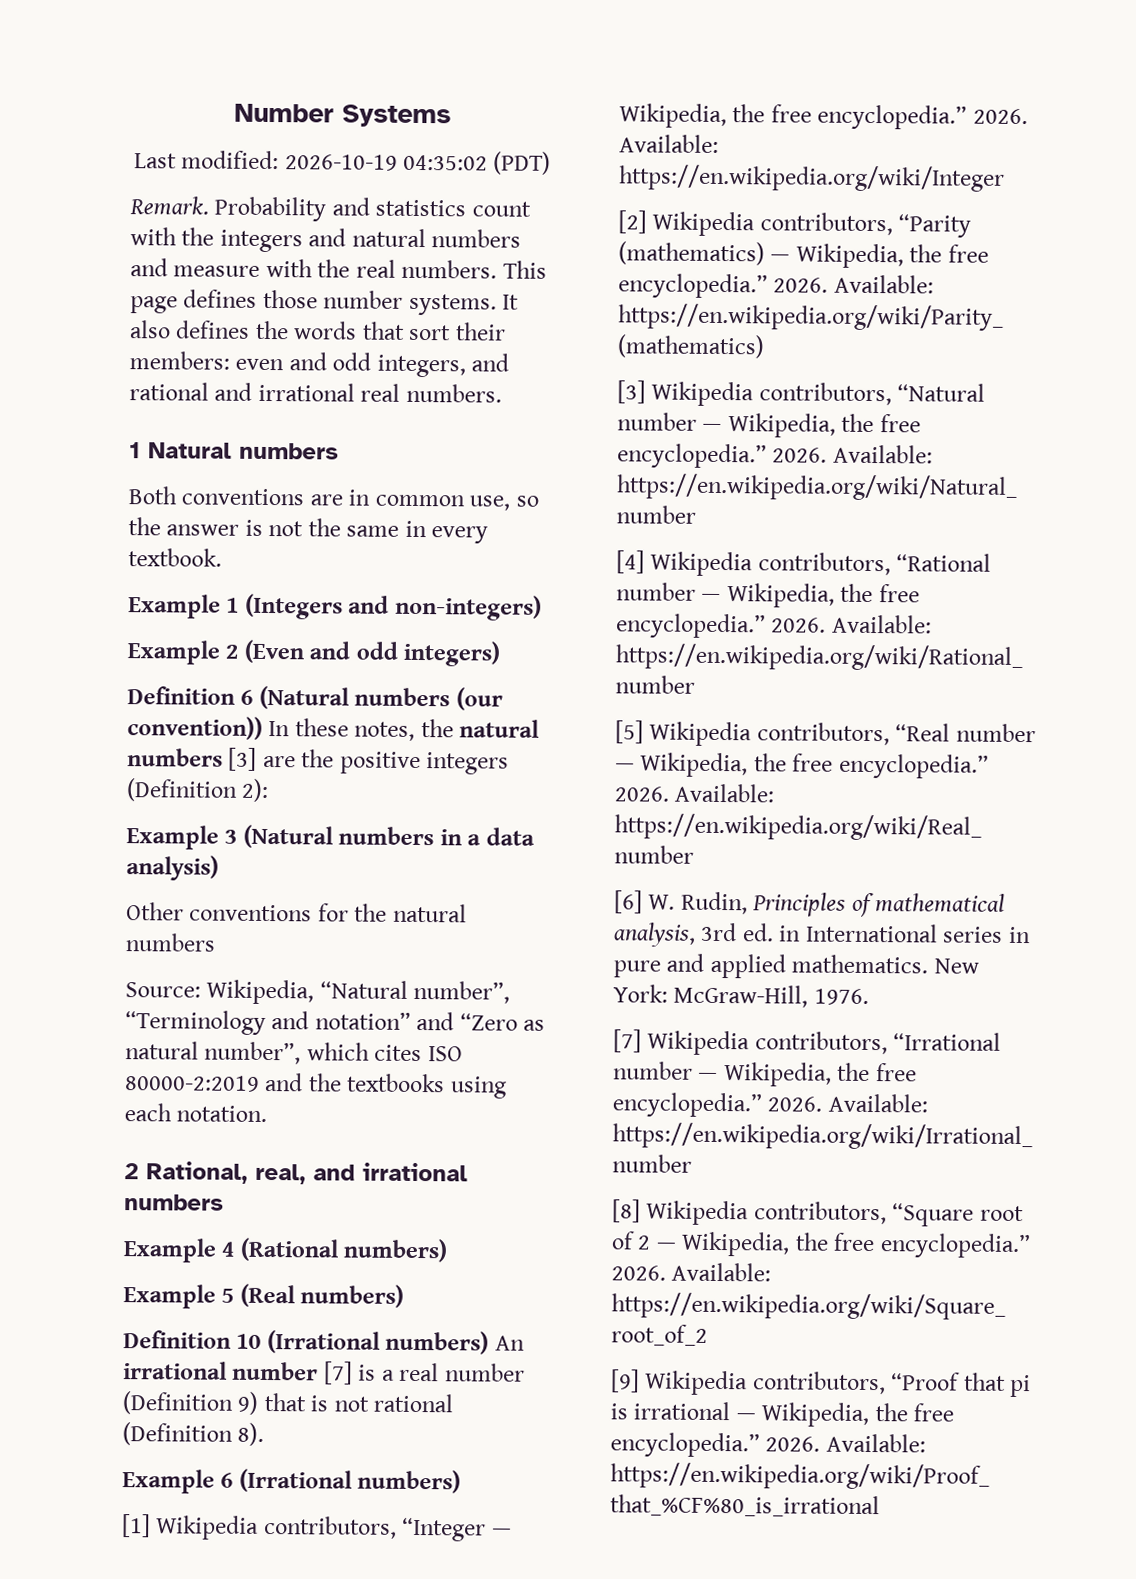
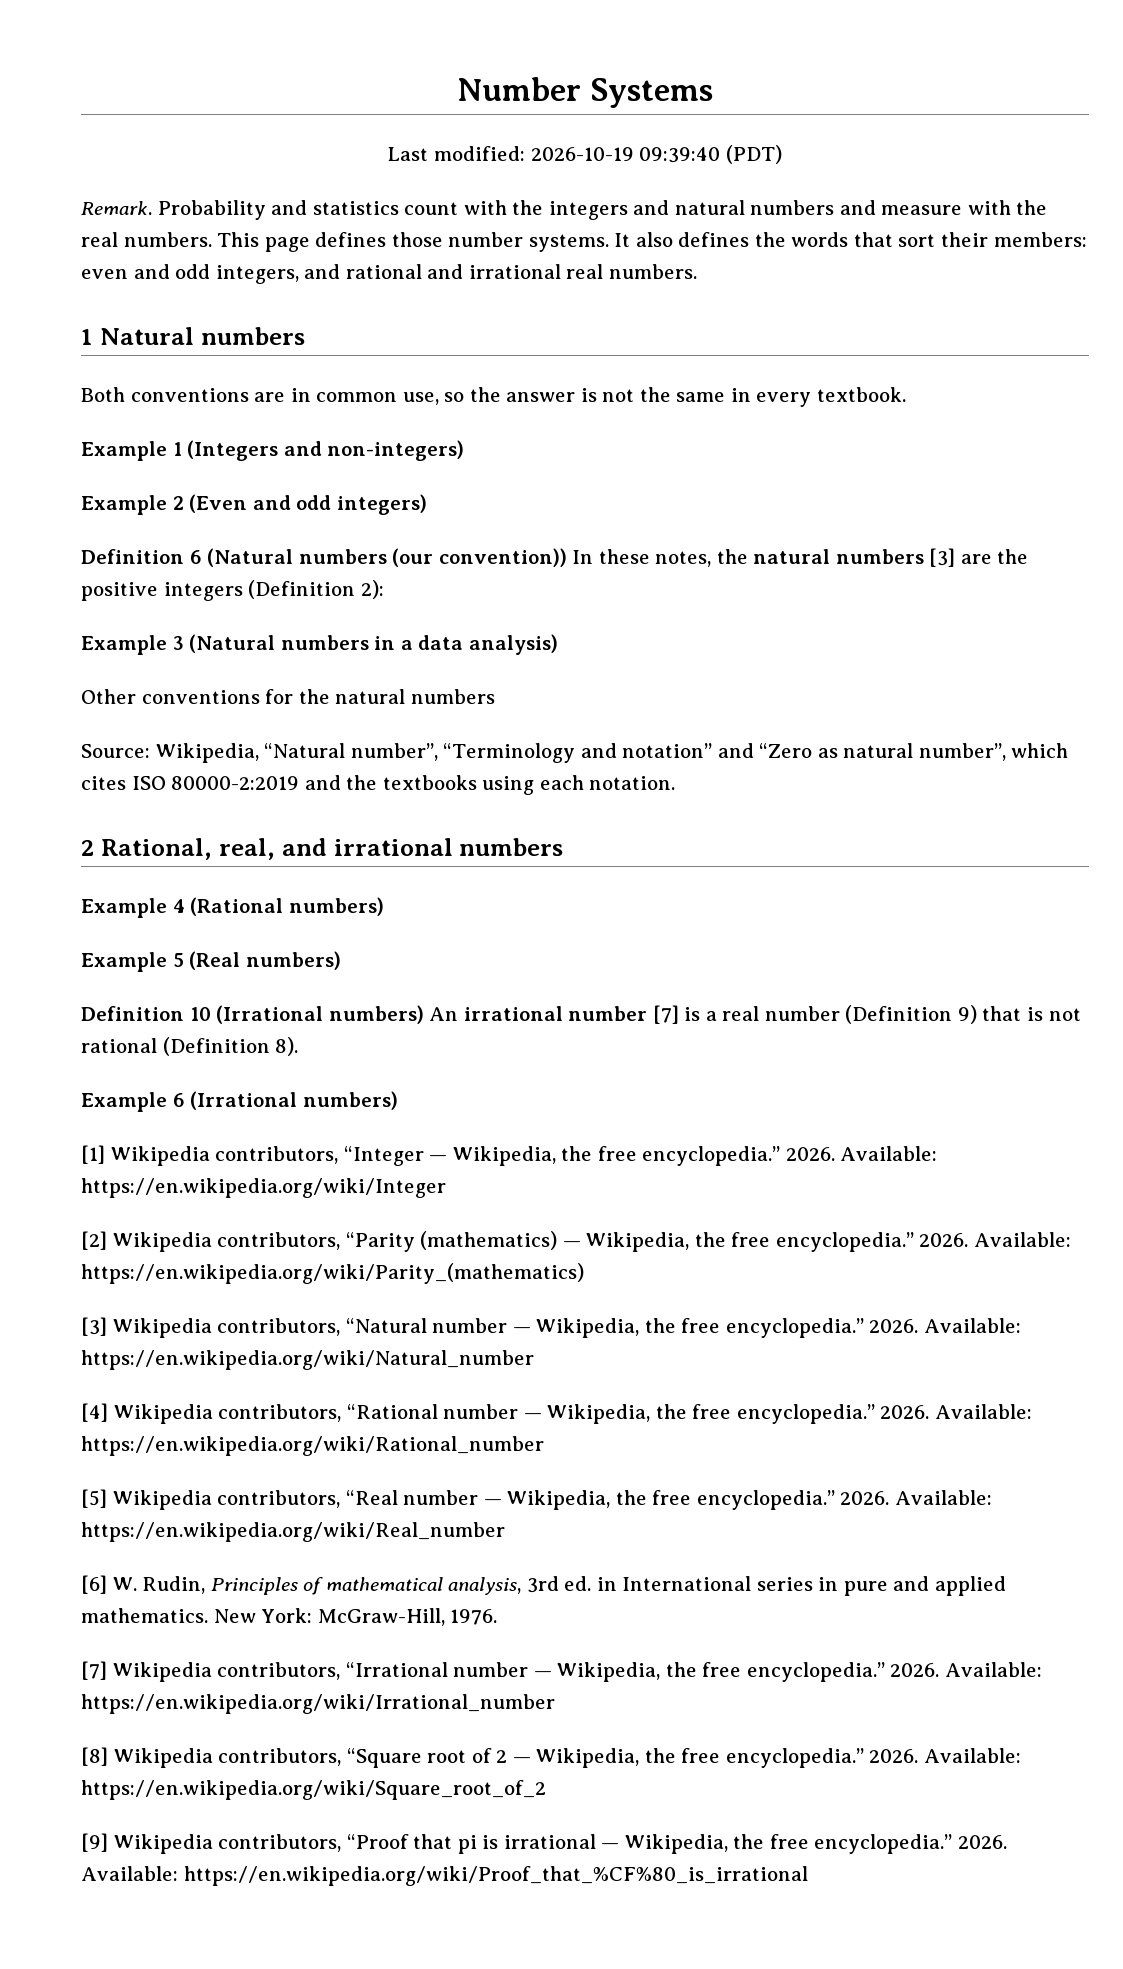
- Last modified: 2026-10-19 04:35:02 (PDT)
+ Last modified: 2026-10-19 09:39:40 (PDT)

